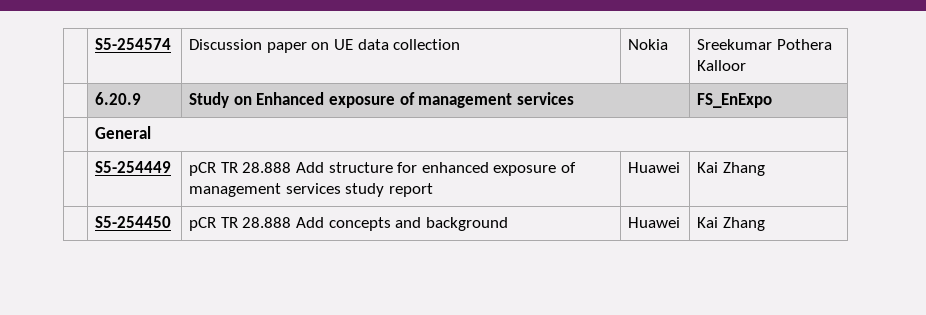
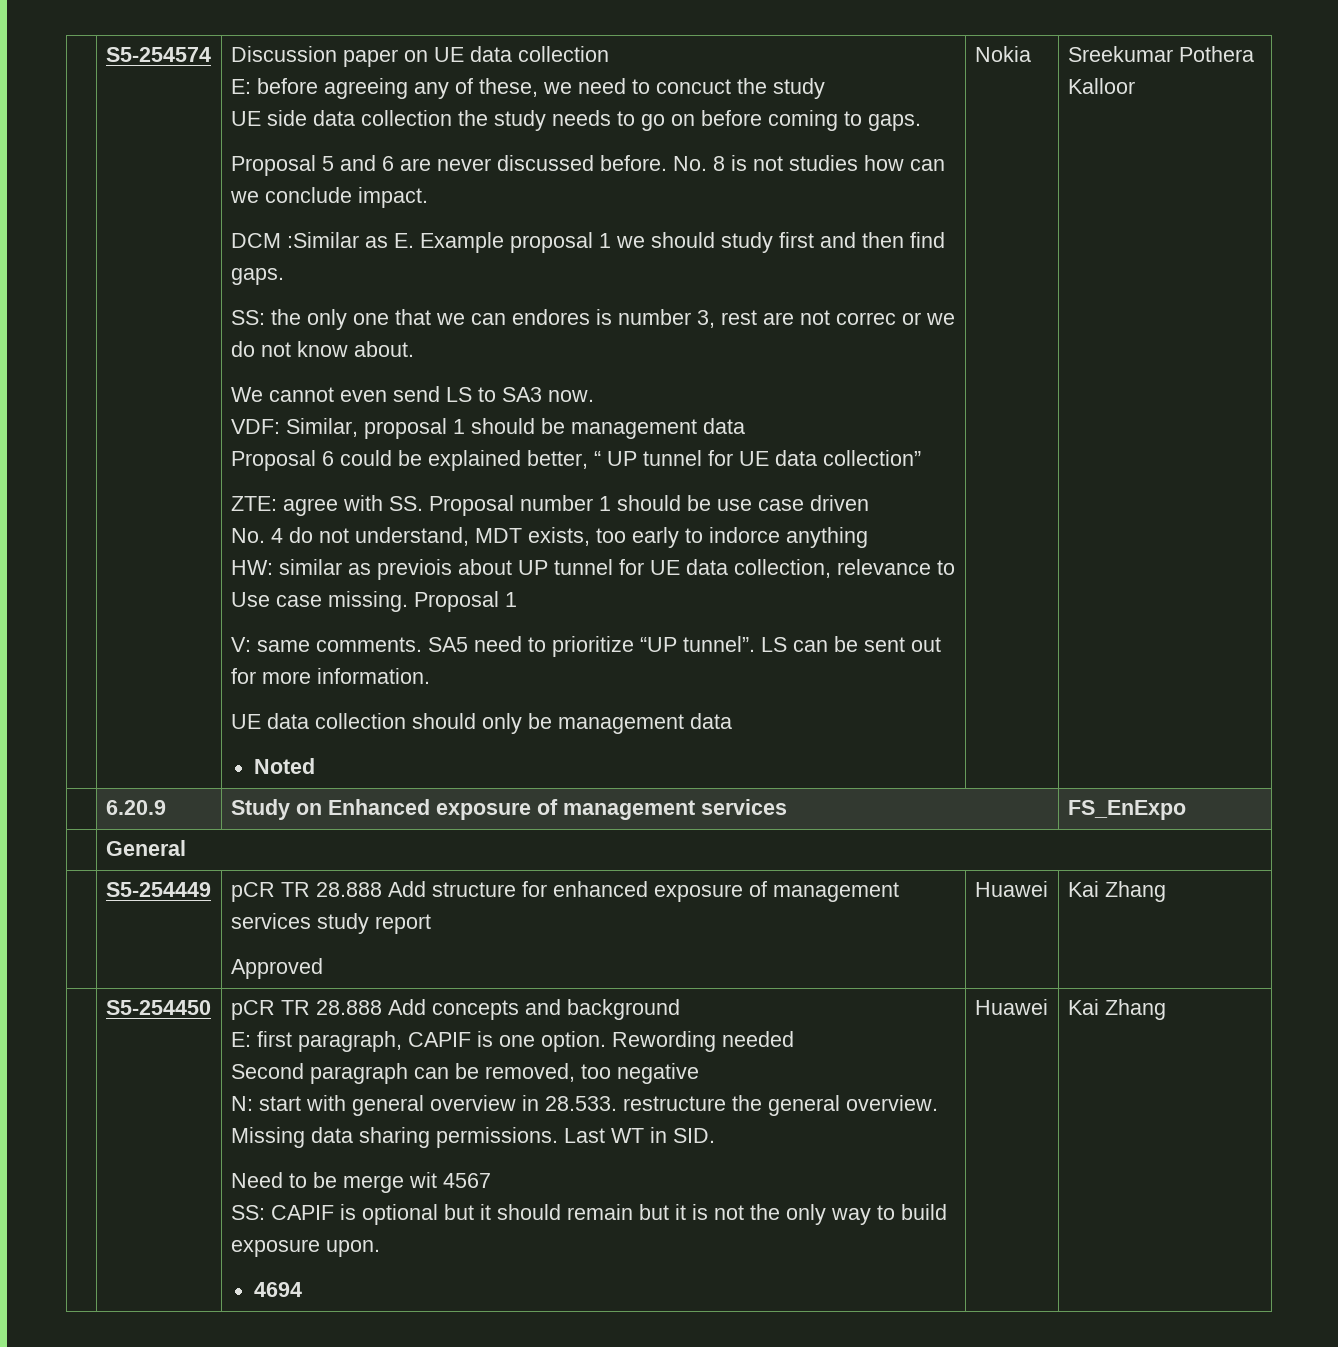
+ E: before agreeing any of these, we need to concuct the study
+ UE side data collection the study needs to go on before coming to gaps.
+ Proposal 5 and 6 are never discussed before. No. 8 is not studies how can we conclude impact.
+ DCM :Similar as E. Example proposal 1 we should study first and then find gaps.
+ SS: the only one that we can endores is number 3, rest are not correc or we do not know about.
+ We cannot even send LS to SA3 now.
+ VDF: Similar, proposal 1 should be management data
+ Proposal 6 could be explained better, “ UP tunnel for UE data collection”
+ ZTE: agree with SS. Proposal number 1 should be use case driven
+ No. 4 do not understand, MDT exists, too early to indorce anything
+ HW: similar as previois about UP tunnel for UE data collection, relevance to Use case missing. Proposal 1
+ V: same comments. SA5 need to prioritize “UP tunnel”. LS can be sent out for more information.
+ UE data collection should only be management data
+ Noted
- | S5-254449 | pCR TR 28.888 Add structure for enhanced exposure of management services study report | Huawei | Kai Zhang
+ | S5-254449 | pCR TR 28.888 Add structure for enhanced exposure of management services study report
+ Approved | Huawei | Kai Zhang
+ E: first paragraph, CAPIF is one option. Rewording needed
+ Second paragraph can be removed, too negative
+ N: start with general overview in 28.533. restructure the general overview. Missing data sharing permissions. Last WT in SID.
+ Need to be merge wit 4567
+ SS: CAPIF is optional but it should remain but it is not the only way to build exposure upon.
+ 4694

